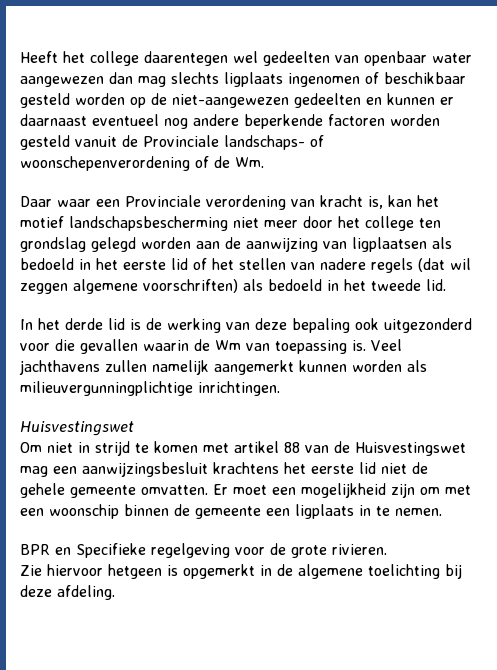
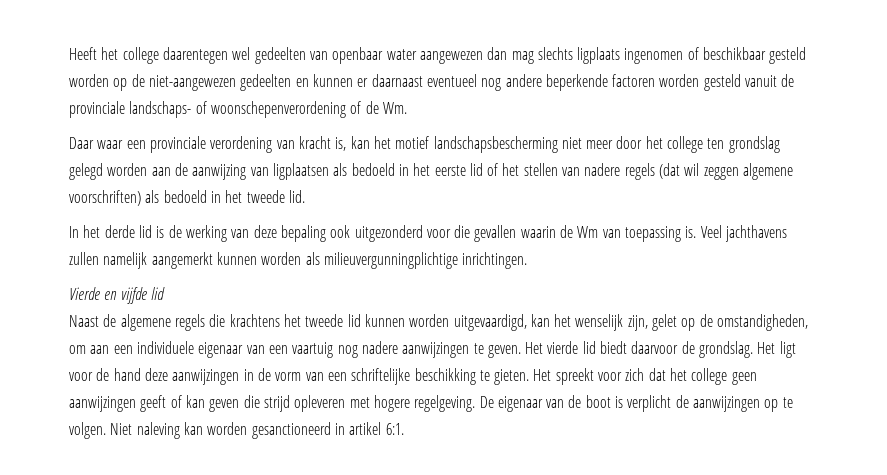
- Heeft het college daarentegen wel gedeelten van openbaar water aangewezen dan mag slechts ligplaats ingenomen of beschikbaar gesteld worden op de niet-aangewezen gedeelten en kunnen er daarnaast eventueel nog andere beperkende factoren worden gesteld vanuit de Provinciale landschaps- of woonschepenverordening of de Wm.
+ Heeft het college daarentegen wel gedeelten van openbaar water aangewezen dan mag slechts ligplaats ingenomen of beschikbaar gesteld worden op de niet-aangewezen gedeelten en kunnen er daarnaast eventueel nog andere beperkende factoren worden gesteld vanuit de provinciale landschaps- of woonschepenverordening of de Wm.
- Daar waar een Provinciale verordening van kracht is, kan het motief landschapsbescherming niet meer door het college ten grondslag gelegd worden aan de aanwijzing van ligplaatsen als bedoeld in het eerste lid of het stellen van nadere regels (dat wil zeggen algemene voorschriften) als bedoeld in het tweede lid.
+ Daar waar een provinciale verordening van kracht is, kan het motief landschapsbescherming niet meer door het college ten grondslag gelegd worden aan de aanwijzing van ligplaatsen als bedoeld in het eerste lid of het stellen van nadere regels (dat wil zeggen algemene voorschriften) als bedoeld in het tweede lid.
  Veel jachthavens zullen namelijk aangemerkt kunnen worden als milieuvergunningplichtige inrichtingen.
- Huisvestingswet
- Om niet in strijd te komen met artikel 88 van de Huisvestingswet mag een aanwijzingsbesluit krachtens het eerste lid niet de gehele gemeente omvatten. Er moet een mogelijkheid zijn om met een woonschip binnen de gemeente een ligplaats in te nemen.
- BPR en Specifieke regelgeving voor de grote rivieren.
- Zie hiervoor hetgeen is opgemerkt in de algemene toelichting bij deze afdeling.
+ Vierde en vijfde lid
+ Naast de algemene regels die krachtens het tweede lid kunnen worden uitgevaardigd, kan het wenselijk zijn, gelet op de omstandigheden, om aan een individuele eigenaar van een vaartuig nog nadere aanwijzingen te geven. Het vierde lid biedt daarvoor de grondslag. Het ligt voor de hand deze aanwijzingen in de vorm van een schriftelijke beschikking te gieten. Het spreekt voor zich dat het college geen aanwijzingen geeft of kan geven die strijd opleveren met hogere regelgeving. De eigenaar van de boot is verplicht de aanwijzingen op te volgen. Niet naleving kan worden gesanctioneerd in artikel 6:1.

